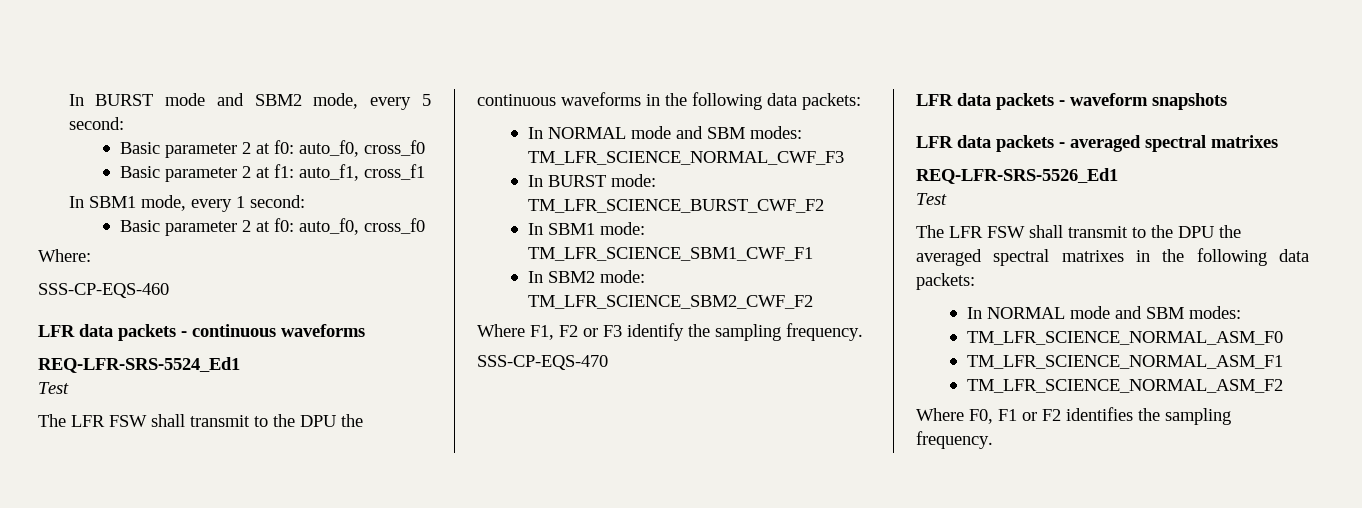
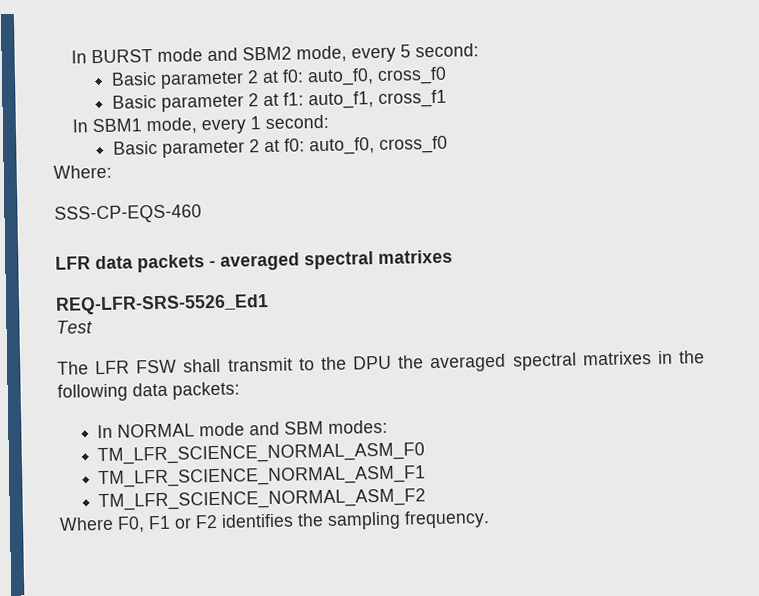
- LFR data packets - continuous waveforms
- REQ-LFR-SRS-5524_Ed1
- Test
- The LFR FSW shall transmit to the DPU the continuous waveforms in the following data packets:
- In NORMAL mode and SBM modes: TM_LFR_SCIENCE_NORMAL_CWF_F3
- In BURST mode: TM_LFR_SCIENCE_BURST_CWF_F2
- In SBM1 mode: TM_LFR_SCIENCE_SBM1_CWF_F1
- In SBM2 mode: TM_LFR_SCIENCE_SBM2_CWF_F2
- Where F1, F2 or F3 identify the sampling frequency.
- SSS-CP-EQS-470
- LFR data packets - waveform snapshots

